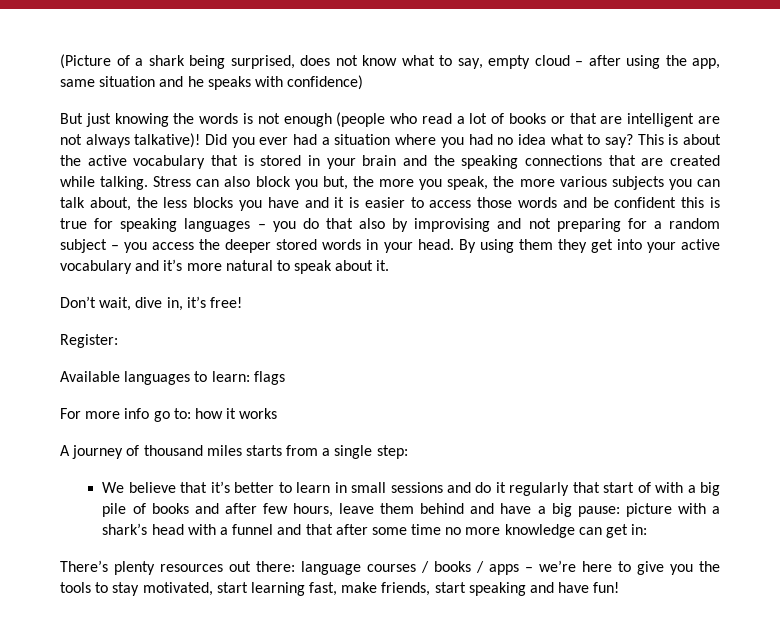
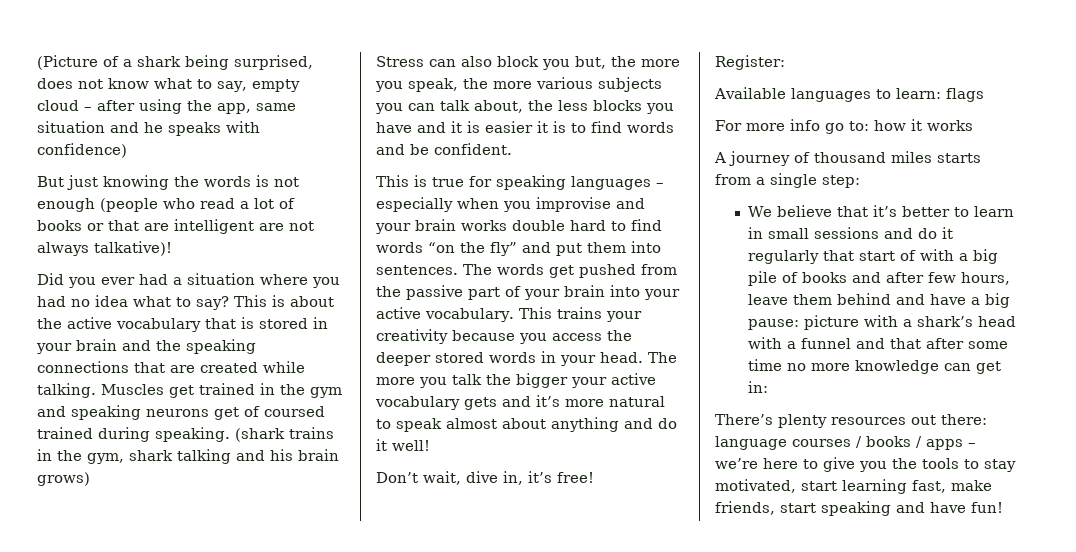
- But just knowing the words is not enough (people who read a lot of books or that are intelligent are not always talkative)! Did you ever had a situation where you had no idea what to say?
+ But just knowing the words is not enough (people who read a lot of books or that are intelligent are not always talkative)!
+ Did you ever had a situation where you had no idea what to say?
- This is about the active vocabulary that is stored in your brain and the speaking connections that are created while talking. Stress can also block you but, the more you speak, the more various subjects you can talk about, the less blocks you have and it is easier to access those words and be confident this is true for speaking languages – you do that also by improvising and not preparing for a random subject – you access the deeper stored words in your head.
+ This is about the active vocabulary that is stored in your brain and the speaking connections that are created while talking. Muscles get trained in the gym and speaking neurons get of coursed trained during speaking. (shark trains in the gym, shark talking and his brain grows)
+ Stress can also block you but, the more you speak, the more various subjects you can talk about, the less blocks you have and it is easier it is to find words and be confident.
+ This is true for speaking languages – especially when you improvise and your brain works double hard to find words “on the fly” and put them into sentences. The words get pushed from the passive part of your brain into your active vocabulary. This trains your creativity because you access the deeper stored words in your head.
- By using them they get into your active vocabulary and it’s more natural to speak about it.
+ The more you talk the bigger your active vocabulary gets and it’s more natural to speak almost about anything and do it well!

